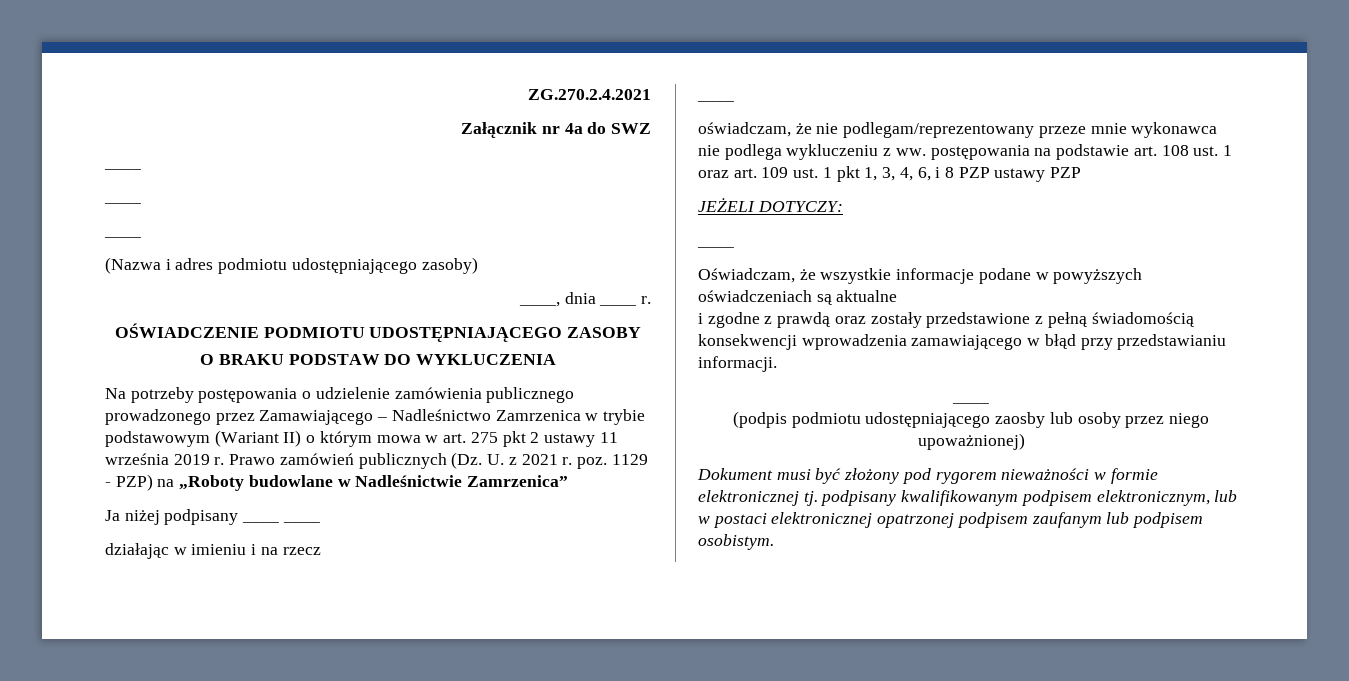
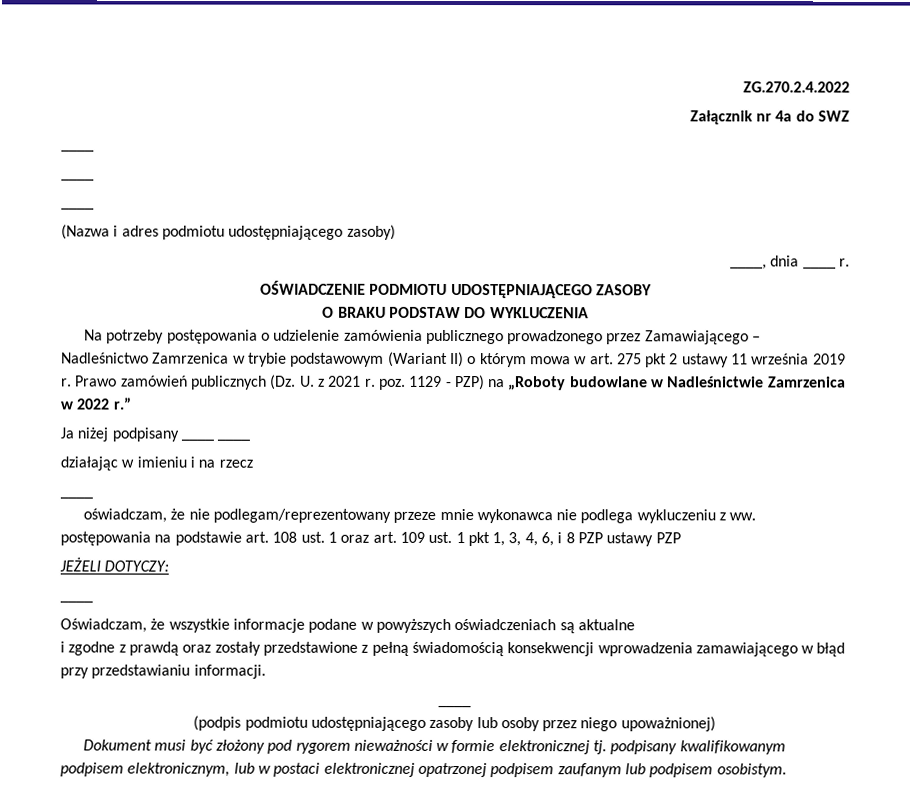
- ZG.270.2.4.2021
+ ZG.270.2.4.2022
- Prawo zamówień publicznych (Dz. U. z 2021 r. poz. 1129 - PZP) na „Roboty budowlane w Nadleśnictwie Zamrzenica”
+ Prawo zamówień publicznych (Dz. U. z 2021 r. poz. 1129 - PZP) na „Roboty budowlane w Nadleśnictwie Zamrzenica w 2022 r.”
- (podpis podmiotu udostępniającego zaosby lub osoby przez niego upoważnionej)
+ (podpis podmiotu udostępniającego zasoby lub osoby przez niego upoważnionej)

